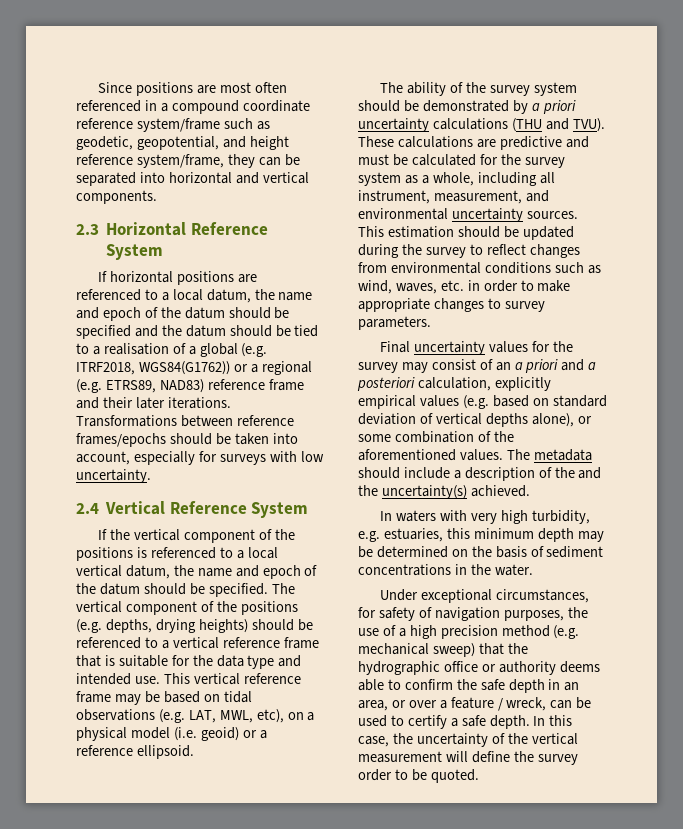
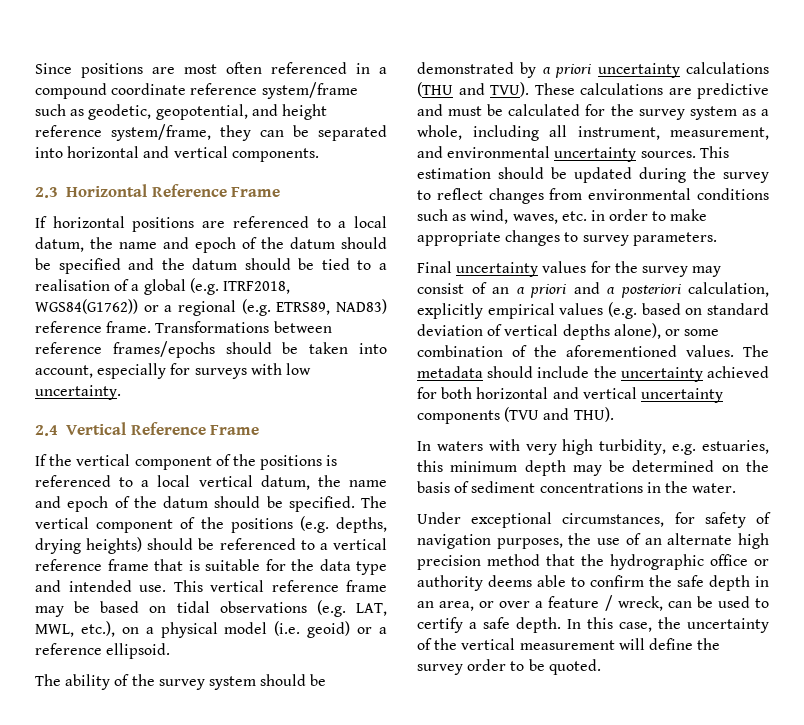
- 2.3 Horizontal Reference System
+ 2.3 Horizontal Reference Frame
- If horizontal positions are referenced to a local datum, the name and epoch of the datum should be specified and the datum should be tied to a realisation of a global (e.g. ITRF2018, WGS84(G1762)) or a regional (e.g. ETRS89, NAD83) reference frame and their later iterations.
+ If horizontal positions are referenced to a local datum, the name and epoch of the datum should be specified and the datum should be tied to a realisation of a global (e.g. ITRF2018, WGS84(G1762)) or a regional (e.g. ETRS89, NAD83) reference frame.
- 2.4 Vertical Reference System
+ 2.4 Vertical Reference Frame
- This vertical reference frame may be based on tidal observations (e.g. LAT, MWL, etc), on a physical model (i.e. geoid) or a reference ellipsoid.
+ This vertical reference frame may be based on tidal observations (e.g. LAT, MWL, etc.), on a physical model (i.e. geoid) or a reference ellipsoid.
- The metadata should include a description of the and the uncertainty(s) achieved.
+ The metadata should include the uncertainty achieved for both horizontal and vertical uncertainty components (TVU and THU).
- Under exceptional circumstances, for safety of navigation purposes, the use of a high precision method (e.g. mechanical sweep) that the hydrographic office or authority deems able to confirm the safe depth in an area, or over a feature / wreck, can be used to certify a safe depth.
+ Under exceptional circumstances, for safety of navigation purposes, the use of an alternate high precision method that the hydrographic office or authority deems able to confirm the safe depth in an area, or over a feature / wreck, can be used to certify a safe depth.

